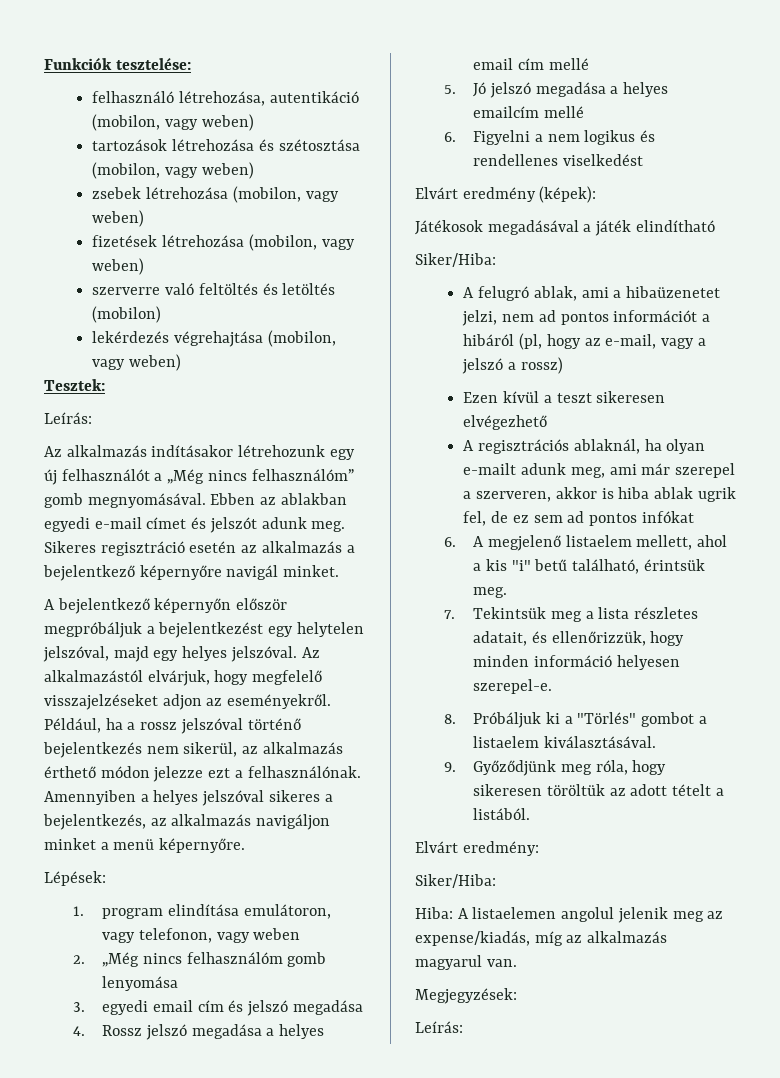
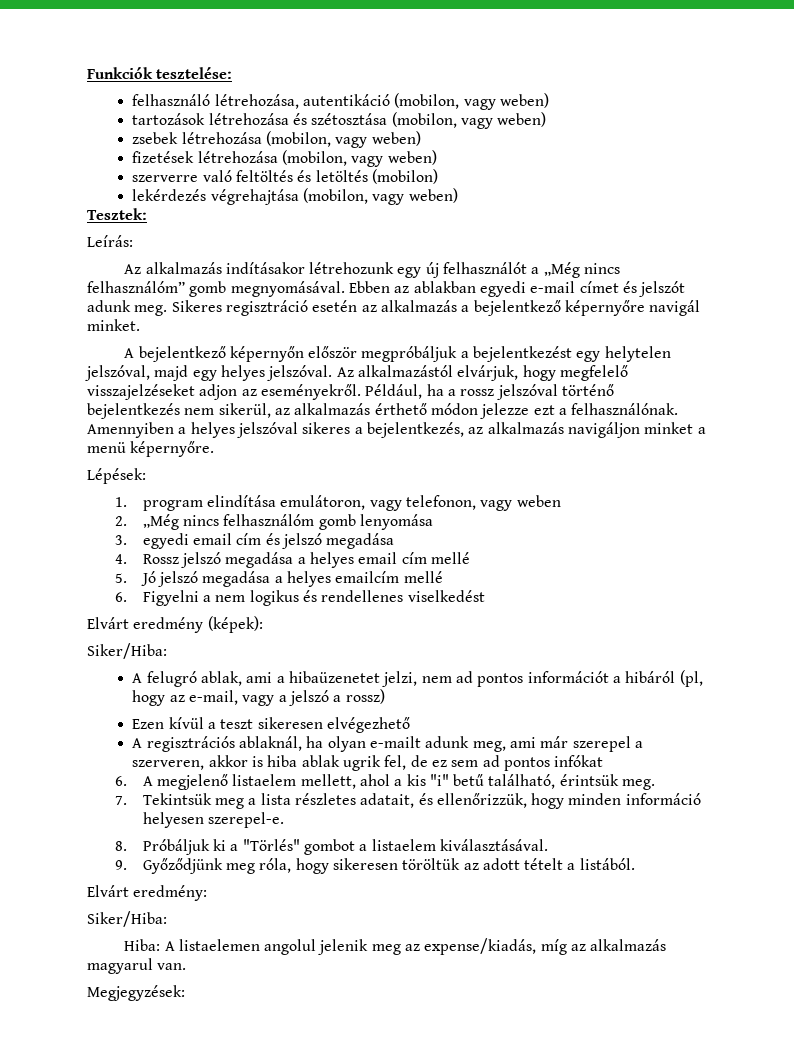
- Játékosok megadásával a játék elindítható
  Megjegyzések:
- Leírás:

